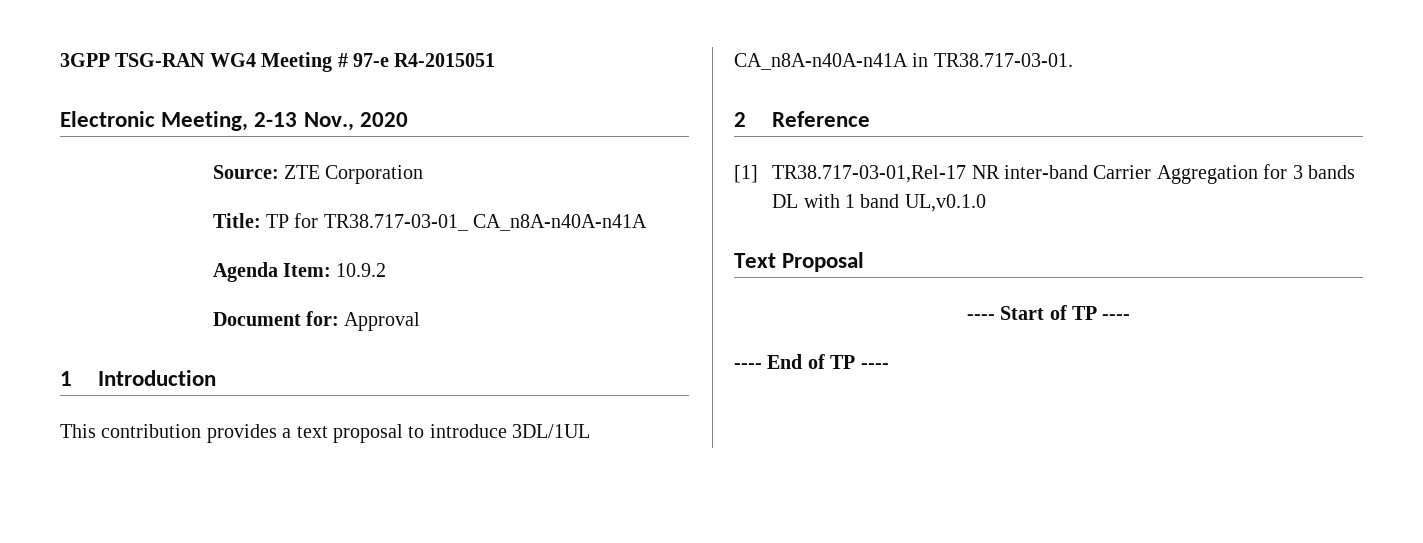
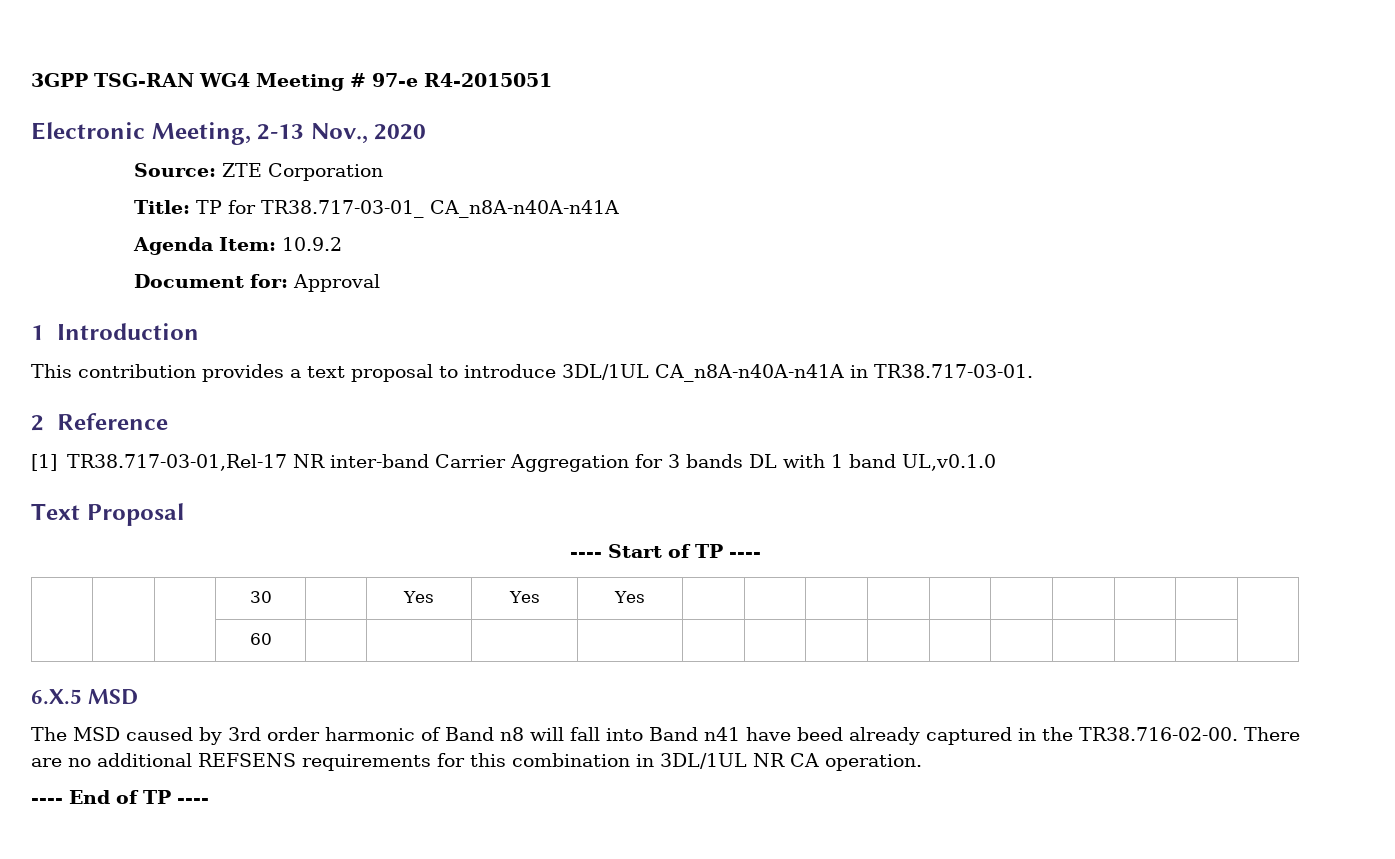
+ | | | 30 | | Yes | Yes | Yes | | | | | | | | | |
+ | | | 60 | | | | | | | | | | | | | |
+ 6.X.5 MSD
+ The MSD caused by 3rd order harmonic of Band n8 will fall into Band n41 have beed already captured in the TR38.716-02-00. There are no additional REFSENS requirements for this combination in 3DL/1UL NR CA operation.

